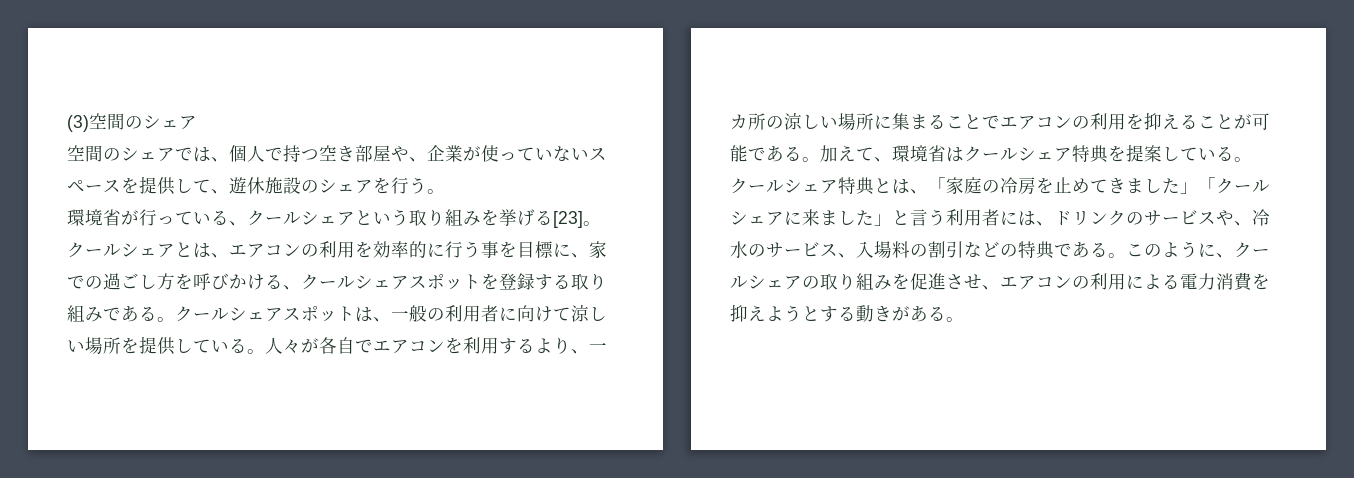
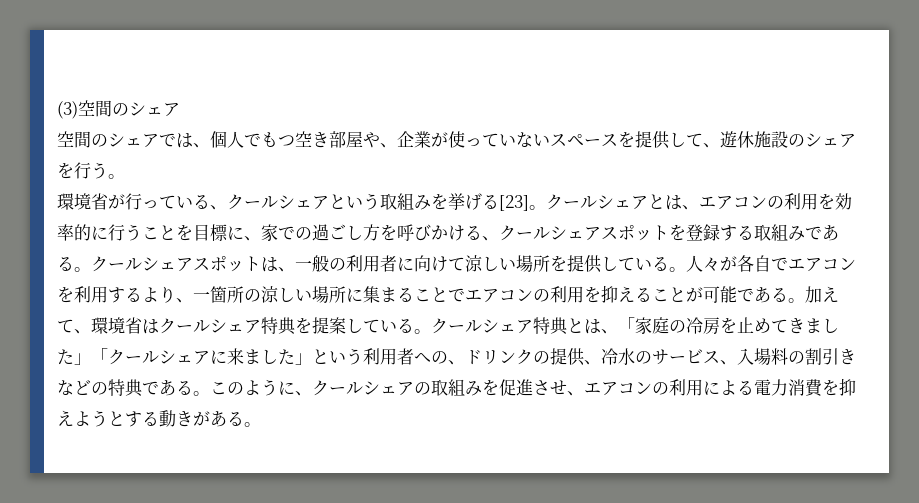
- 空間のシェアでは、個人で持つ空き部屋や、企業が使っていないスペースを提供して、遊休施設のシェアを行う。
+ 空間のシェアでは、個人でもつ空き部屋や、企業が使っていないスペースを提供して、遊休施設のシェアを行う。
- 環境省が行っている、クールシェアという取り組みを挙げる[23]。
+ 環境省が行っている、クールシェアという取組みを挙げる[23]。
- クールシェアとは、エアコンの利用を効率的に行う事を目標に、家での過ごし方を呼びかける、クールシェアスポットを登録する取り組みである。
+ クールシェアとは、エアコンの利用を効率的に行うことを目標に、家での過ごし方を呼びかける、クールシェアスポットを登録する取組みである。
- 人々が各自でエアコンを利用するより、一カ所の涼しい場所に集まることでエアコンの利用を抑えることが可能である。
+ 人々が各自でエアコンを利用するより、一箇所の涼しい場所に集まることでエアコンの利用を抑えることが可能である。
- クールシェア特典とは、「家庭の冷房を止めてきました」「クールシェアに来ました」と言う利用者には、ドリンクのサービスや、冷水のサービス、入場料の割引などの特典である。
+ クールシェア特典とは、「家庭の冷房を止めてきました」「クールシェアに来ました」という利用者への、ドリンクの提供、冷水のサービス、入場料の割引きなどの特典である。
- このように、クールシェアの取り組みを促進させ、エアコンの利用による電力消費を抑えようとする動きがある。
+ このように、クールシェアの取組みを促進させ、エアコンの利用による電力消費を抑えようとする動きがある。

